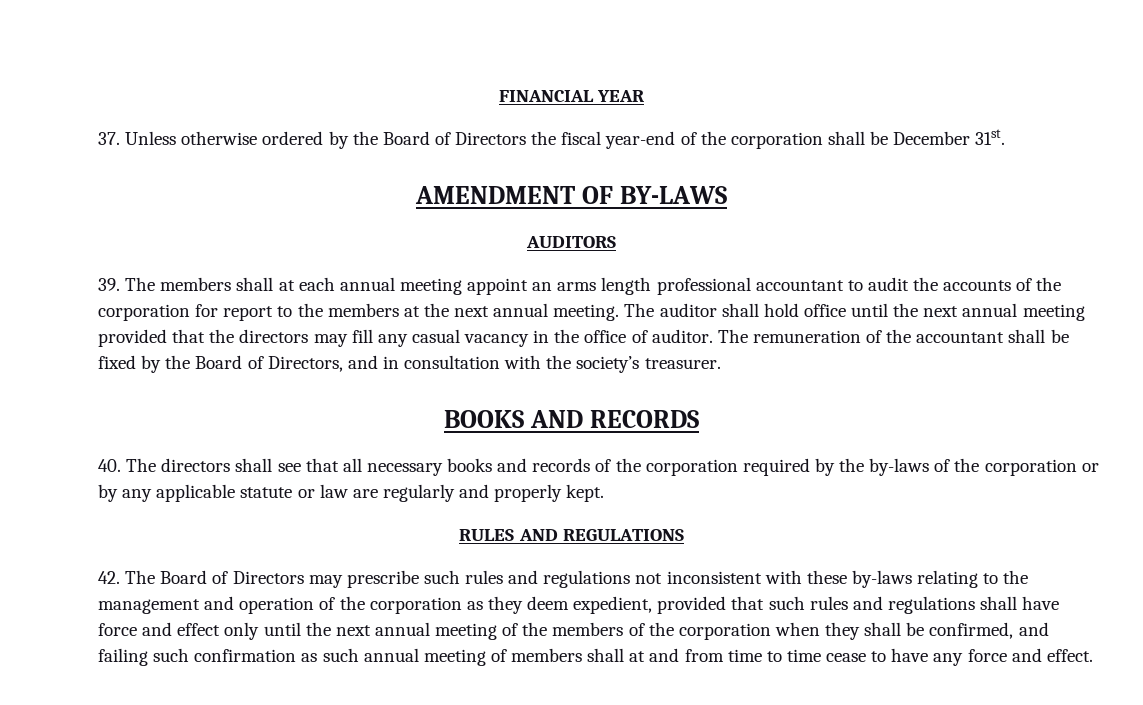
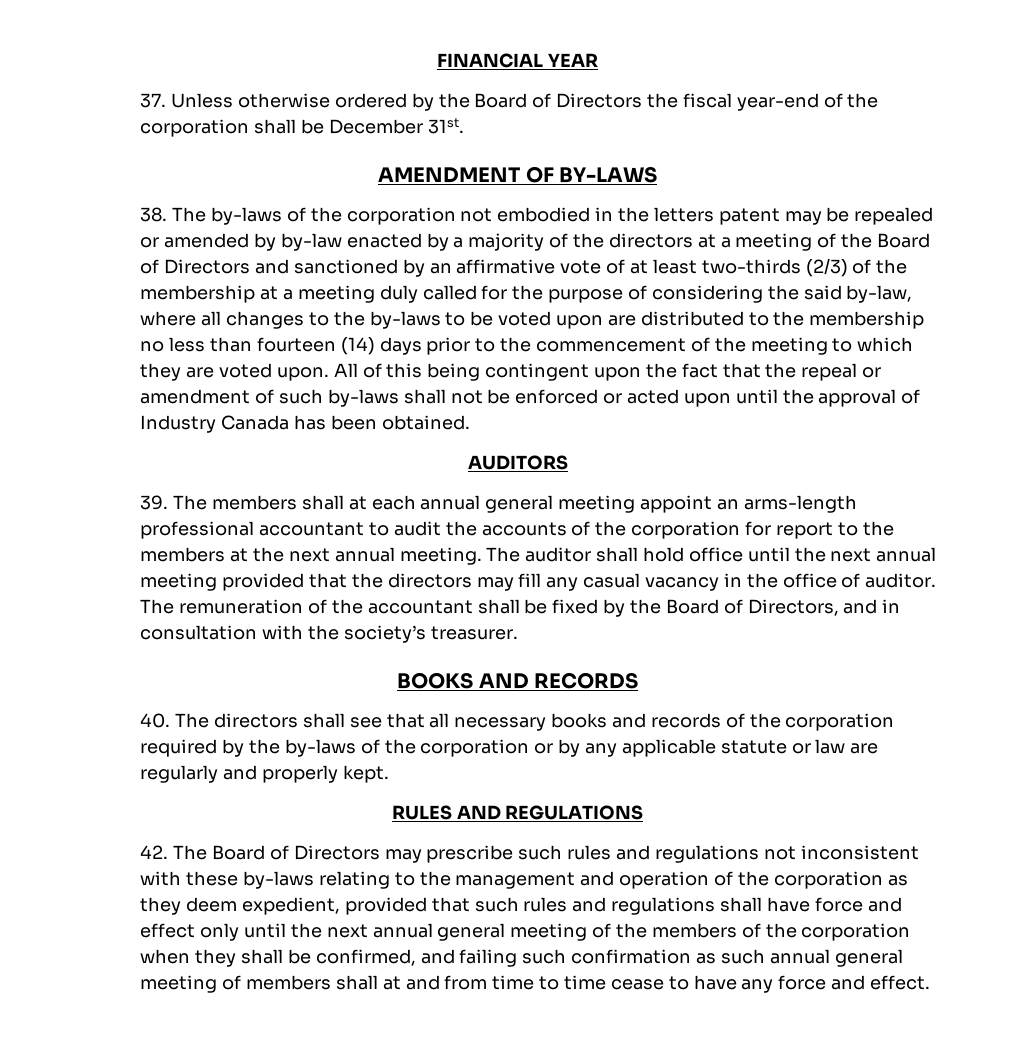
+ 38. The by-laws of the corporation not embodied in the letters patent may be repealed or amended by by-law enacted by a majority of the directors at a meeting of the Board of Directors and sanctioned by an affirmative vote of at least two-thirds (2/3) of the membership at a meeting duly called for the purpose of considering the said by-law, where all changes to the by-laws to be voted upon are distributed to the membership no less than fourteen (14) days prior to the commencement of the meeting to which they are voted upon. All of this being contingent upon the fact that the repeal or amendment of such by-laws shall not be enforced or acted upon until the approval of Industry Canada has been obtained.
- 39. The members shall at each annual meeting appoint an arms length professional accountant to audit the accounts of the corporation for report to the members at the next annual meeting.
+ 39. The members shall at each annual general meeting appoint an arms-length professional accountant to audit the accounts of the corporation for report to the members at the next annual meeting.
- 42. The Board of Directors may prescribe such rules and regulations not inconsistent with these by-laws relating to the management and operation of the corporation as they deem expedient, provided that such rules and regulations shall have force and effect only until the next annual meeting of the members of the corporation when they shall be confirmed, and failing such confirmation as such annual meeting of members shall at and from time to time cease to have any force and effect.
+ 42. The Board of Directors may prescribe such rules and regulations not inconsistent with these by-laws relating to the management and operation of the corporation as they deem expedient, provided that such rules and regulations shall have force and effect only until the next annual general meeting of the members of the corporation when they shall be confirmed, and failing such confirmation as such annual general meeting of members shall at and from time to time cease to have any force and effect.

